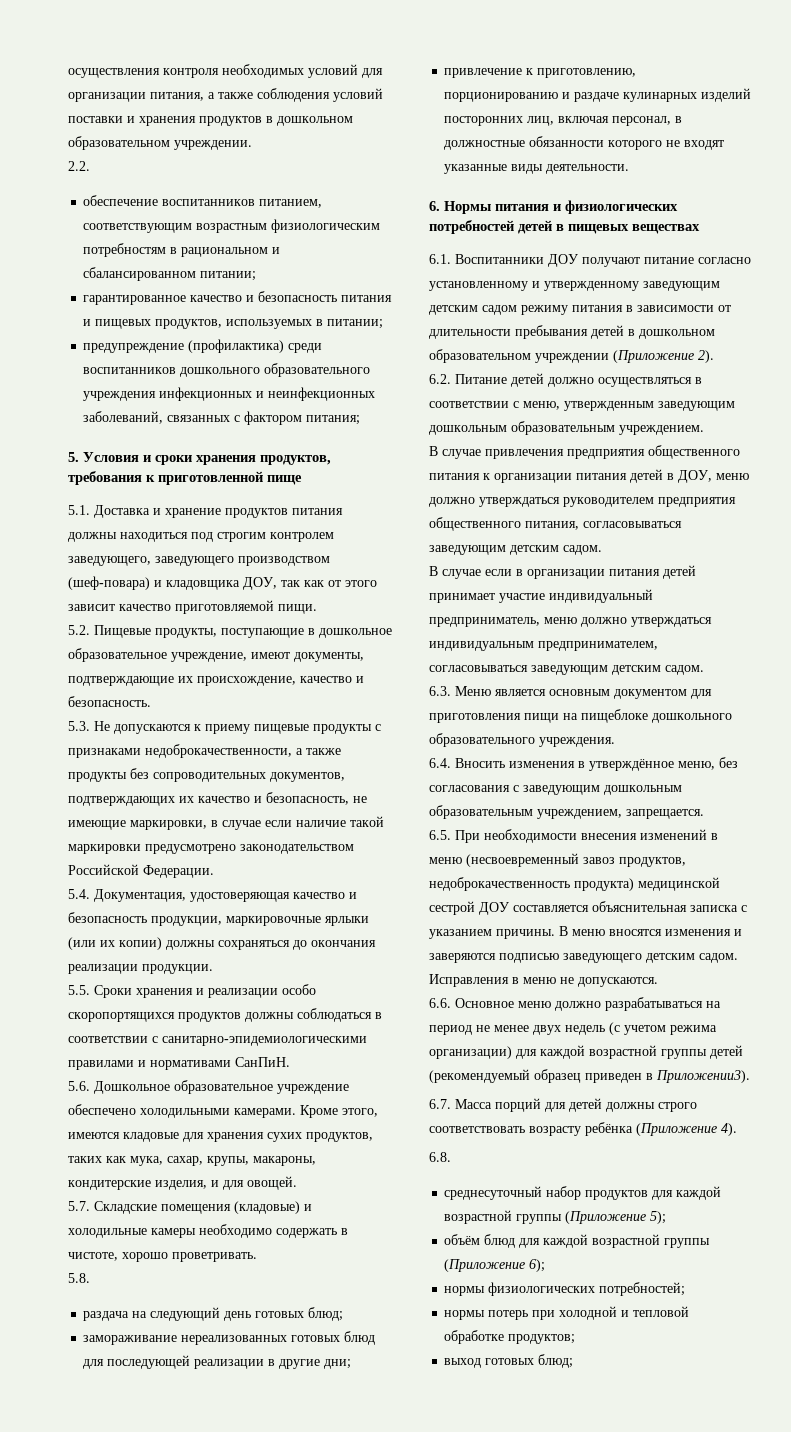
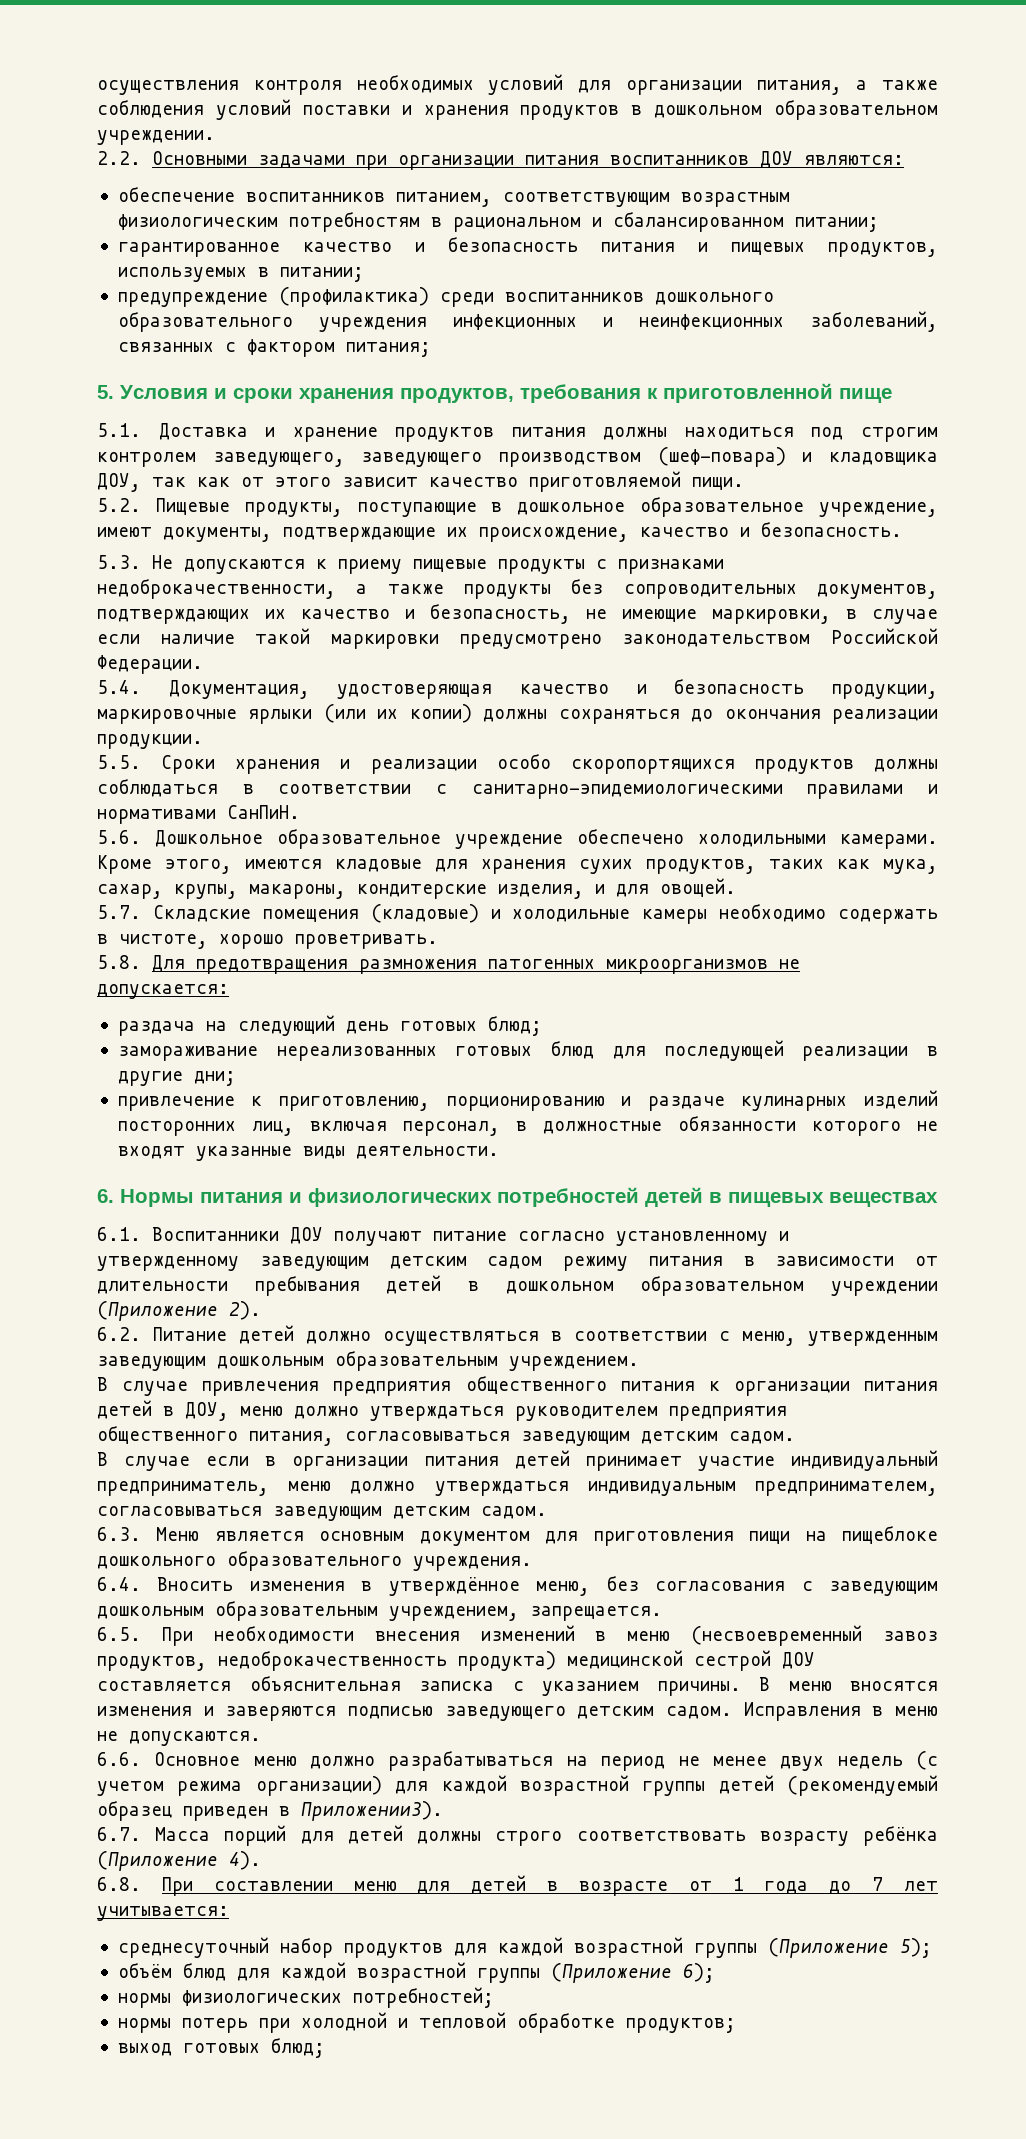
- 2.2.
+ 2.2. Основными задачами при организации питания воспитанников ДОУ являются:
- 5.8.
+ 5.8. Для предотвращения размножения патогенных микроорганизмов не допускается:
- 6.8.
+ 6.8. При составлении меню для детей в возрасте от 1 года до 7 лет учитывается:

